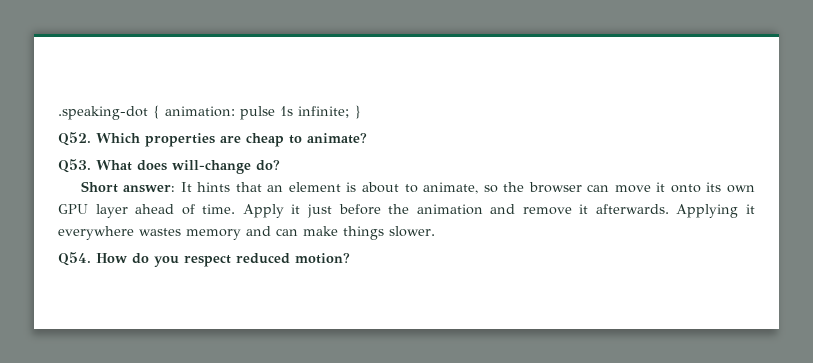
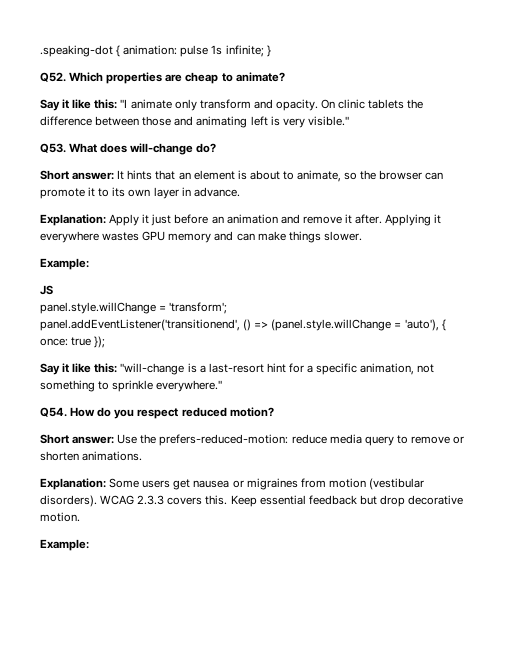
+ Say it like this: "I animate only transform and opacity. On clinic tablets the difference between those and animating left is very visible."
- Short answer: It hints that an element is about to animate, so the browser can move it onto its own GPU layer ahead of time. Apply it just before the animation and remove it afterwards.
+ Short answer: It hints that an element is about to animate, so the browser can promote it to its own layer in advance.
+ Explanation: Apply it just before an animation and remove it after.
- Applying it everywhere wastes memory and can make things slower.
+ Applying it everywhere wastes GPU memory and can make things slower.
+ Example:
+ JS
+ panel.style.willChange = 'transform';
+ panel.addEventListener('transitionend', () => (panel.style.willChange = 'auto'), { once: true });
+ Say it like this: "will-change is a last-resort hint for a specific animation, not something to sprinkle everywhere."
+ Short answer: Use the prefers-reduced-motion: reduce media query to remove or shorten animations.
+ Explanation: Some users get nausea or migraines from motion (vestibular disorders). WCAG 2.3.3 covers this. Keep essential feedback but drop decorative motion.
+ Example:

